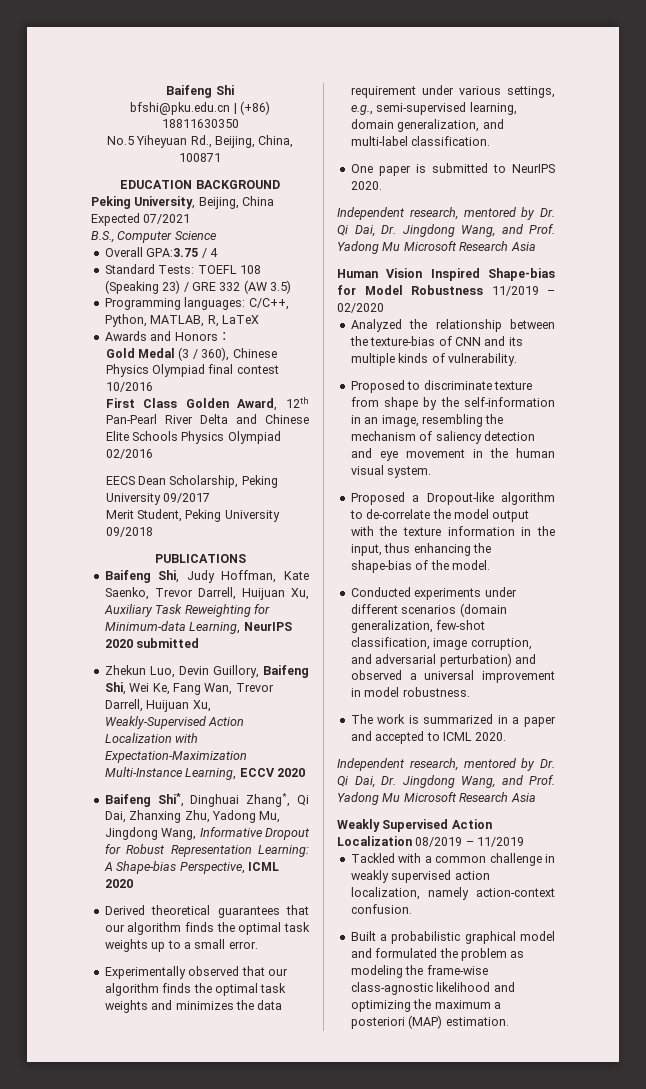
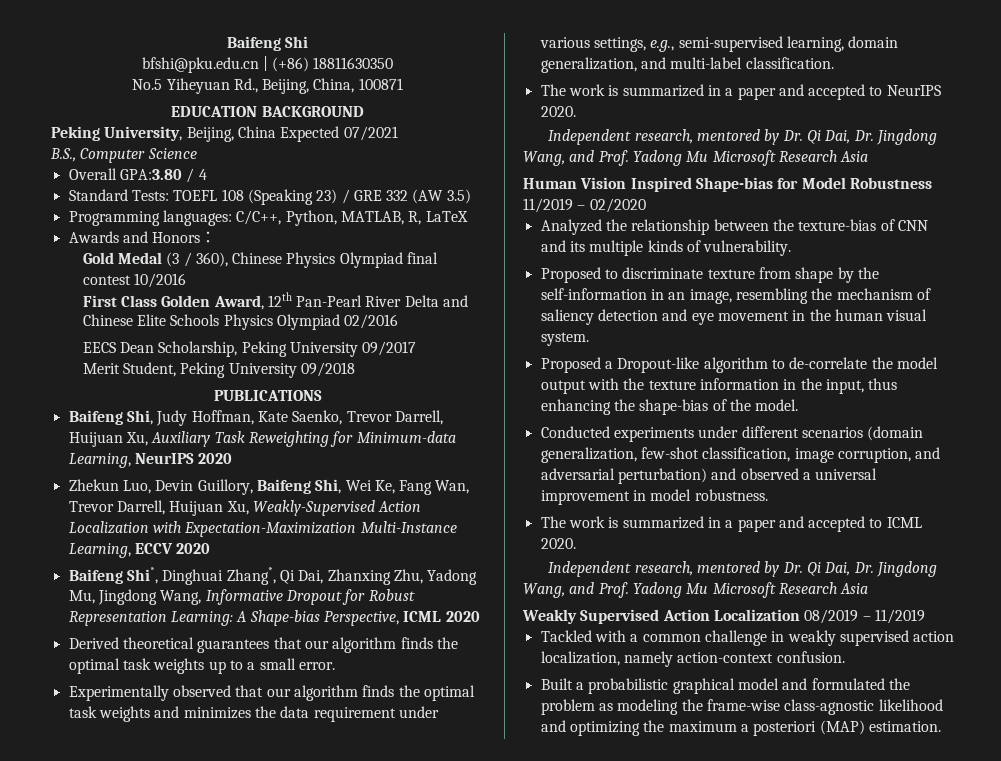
- Overall GPA:3.75 / 4
+ Overall GPA:3.80 / 4
- Baifeng Shi, Judy Hoffman, Kate Saenko, Trevor Darrell, Huijuan Xu, Auxiliary Task Reweighting for Minimum-data Learning, NeurIPS 2020 submitted
+ Baifeng Shi, Judy Hoffman, Kate Saenko, Trevor Darrell, Huijuan Xu, Auxiliary Task Reweighting for Minimum-data Learning, NeurIPS 2020
- One paper is submitted to NeurIPS 2020.
+ The work is summarized in a paper and accepted to NeurIPS 2020.

